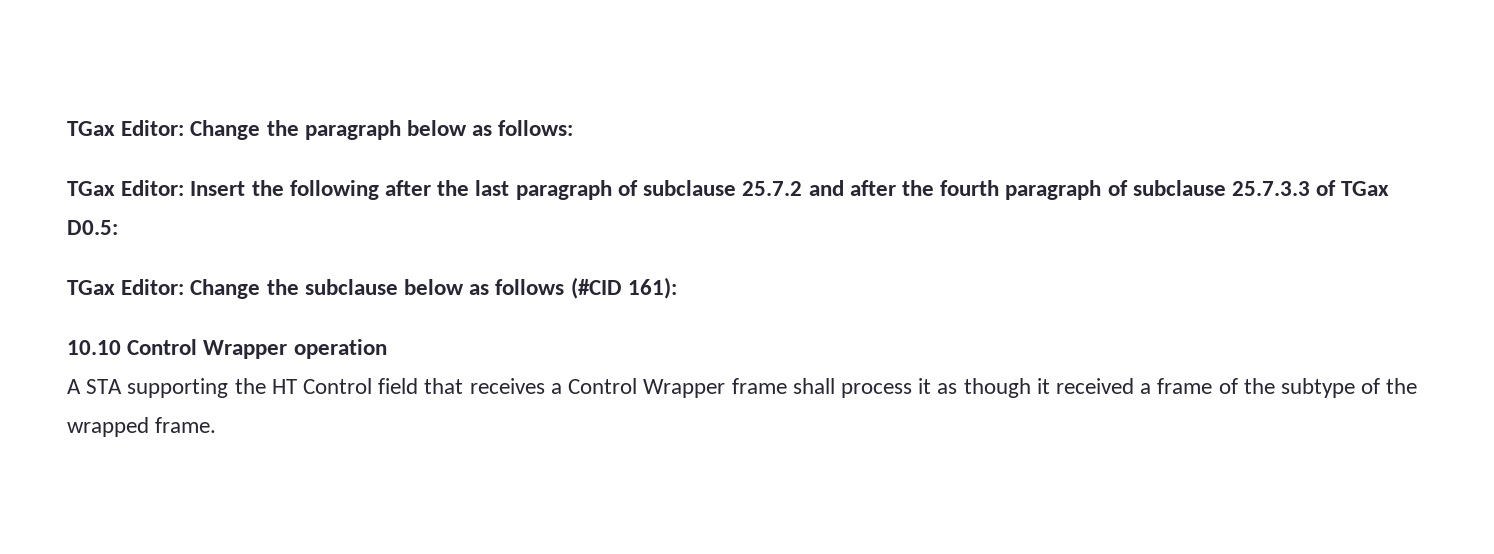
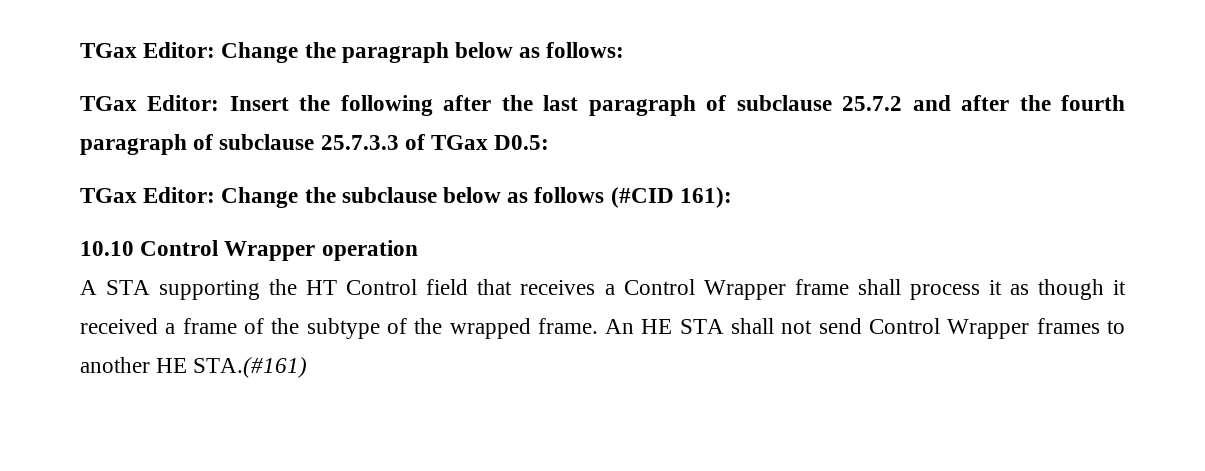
+ An HE STA shall not send Control Wrapper frames to another HE STA.(#161)

